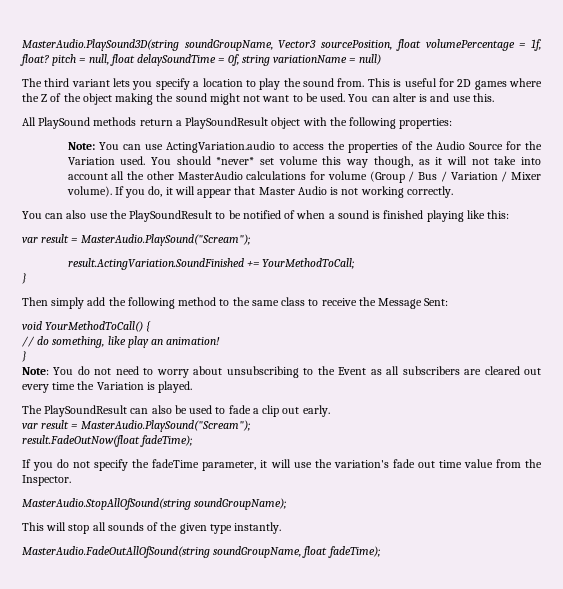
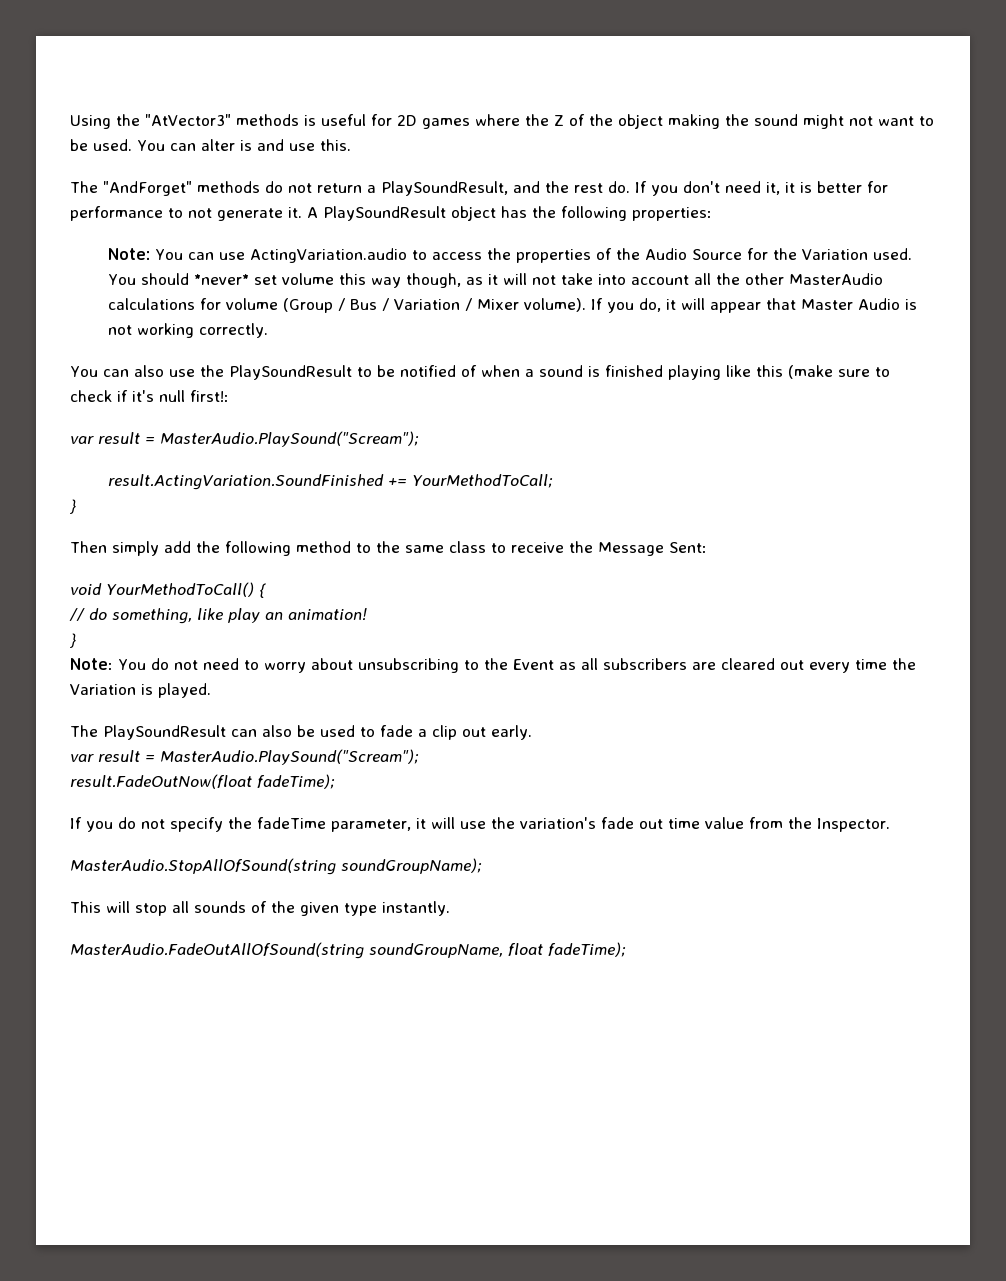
- MasterAudio.PlaySound3D(string soundGroupName, Vector3 sourcePosition, float volumePercentage = 1f, float? pitch = null, float delaySoundTime = 0f, string variationName = null)
- The third variant lets you specify a location to play the sound from. This is useful for 2D games where the Z of the object making the sound might not want to be used.
+ Using the "AtVector3" methods is useful for 2D games where the Z of the object making the sound might not want to be used.
- All PlaySound methods return a PlaySoundResult object with the following properties:
+ The "AndForget" methods do not return a PlaySoundResult, and the rest do. If you don't need it, it is better for performance to not generate it. A PlaySoundResult object has the following properties:
- You can also use the PlaySoundResult to be notified of when a sound is finished playing like this:
+ You can also use the PlaySoundResult to be notified of when a sound is finished playing like this (make sure to check if it's null first!:

